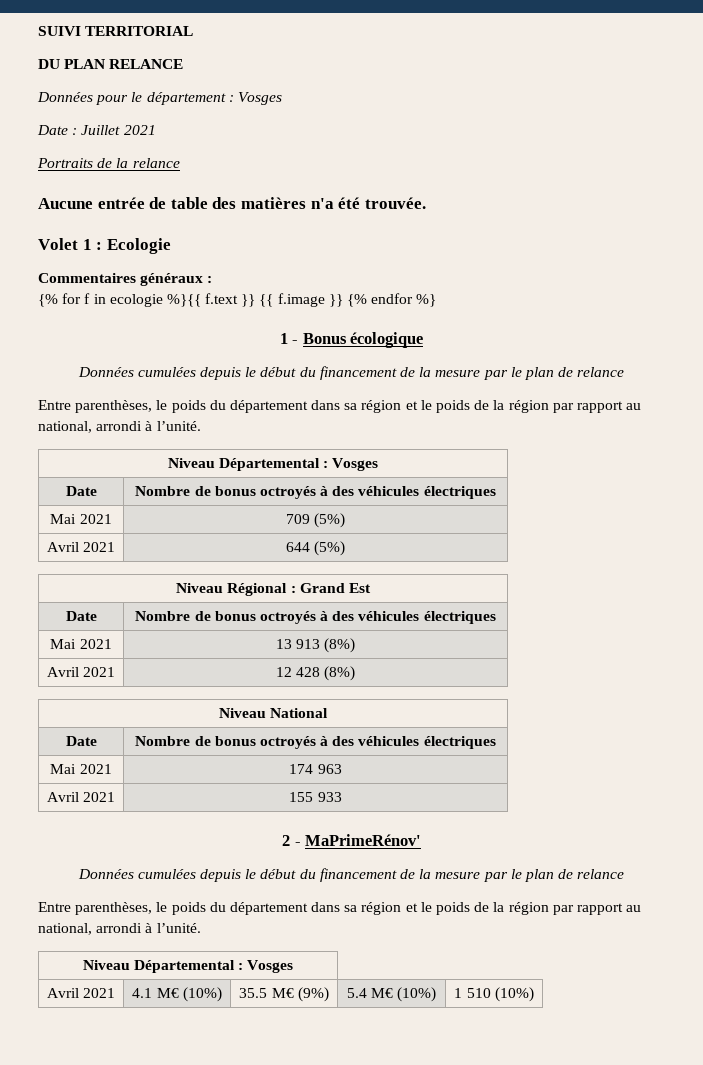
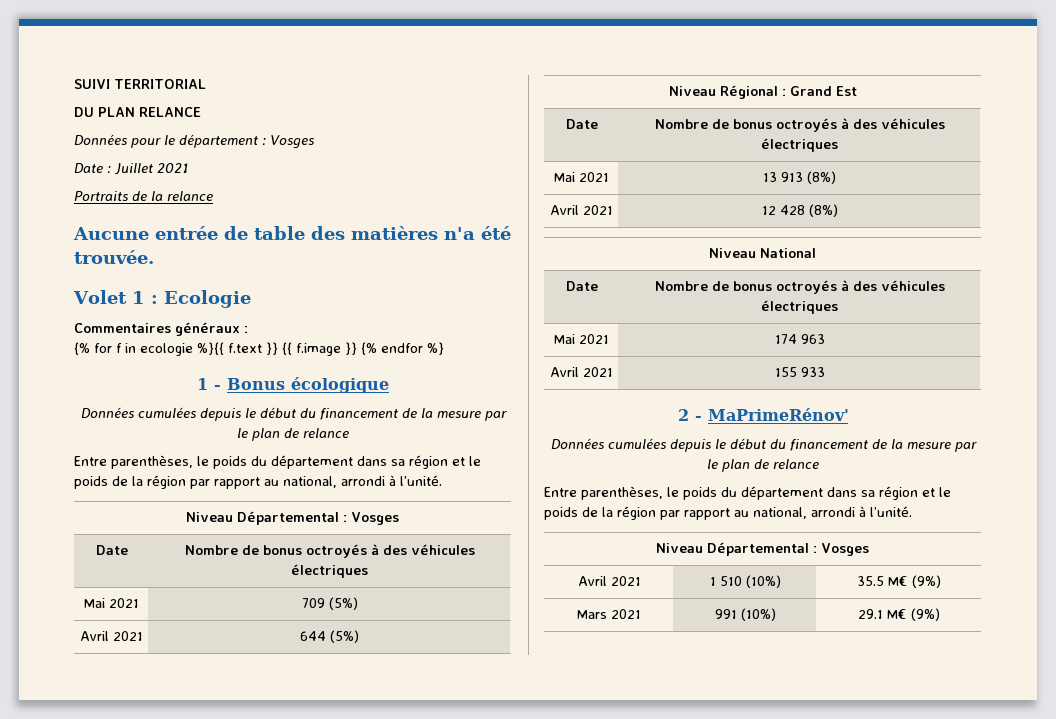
- Avril 2021 | 4.1 M€ (10%) | 35.5 M€ (9%) | 5.4 M€ (10%) | 1 510 (10%)
+ Avril 2021 | 1 510 (10%) | 35.5 M€ (9%)
+ Mars 2021 | 991 (10%) | 29.1 M€ (9%)

